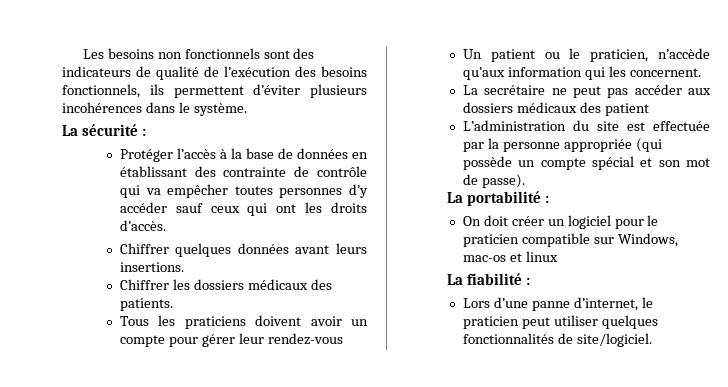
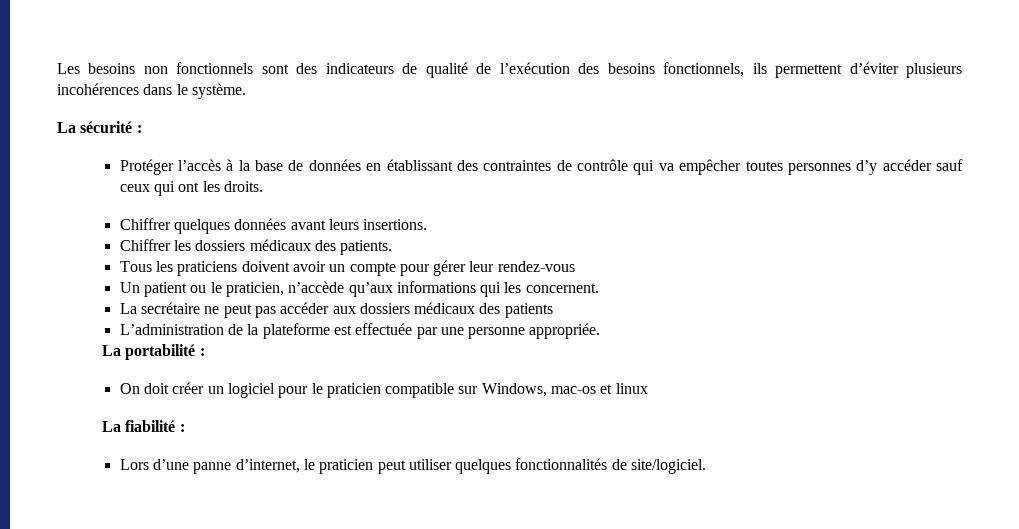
- Protéger l’accès à la base de données en établissant des contrainte de contrôle qui va empêcher toutes personnes d’y accéder sauf ceux qui ont les droits d’accès.
+ Protéger l’accès à la base de données en établissant des contraintes de contrôle qui va empêcher toutes personnes d’y accéder sauf ceux qui ont les droits.
- Un patient ou le praticien, n’accède qu’aux information qui les concernent.
+ Un patient ou le praticien, n’accède qu’aux informations qui les concernent.
- La secrétaire ne peut pas accéder aux dossiers médicaux des patient
+ La secrétaire ne peut pas accéder aux dossiers médicaux des patients
- L’administration du site est effectuée par la personne appropriée (qui possède un compte spécial et son mot de passe).
+ L’administration de la plateforme est effectuée par une personne appropriée.

